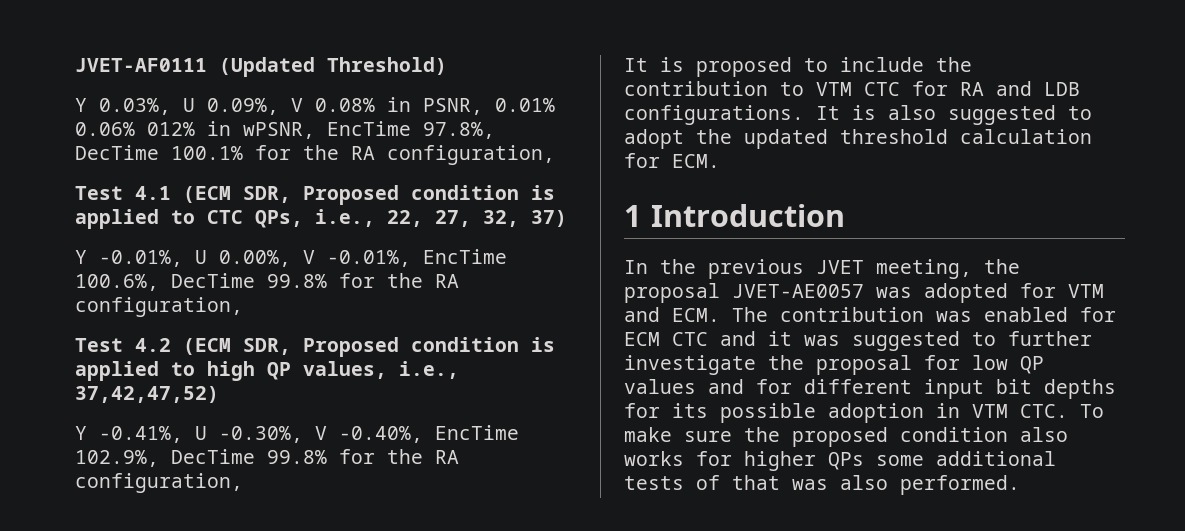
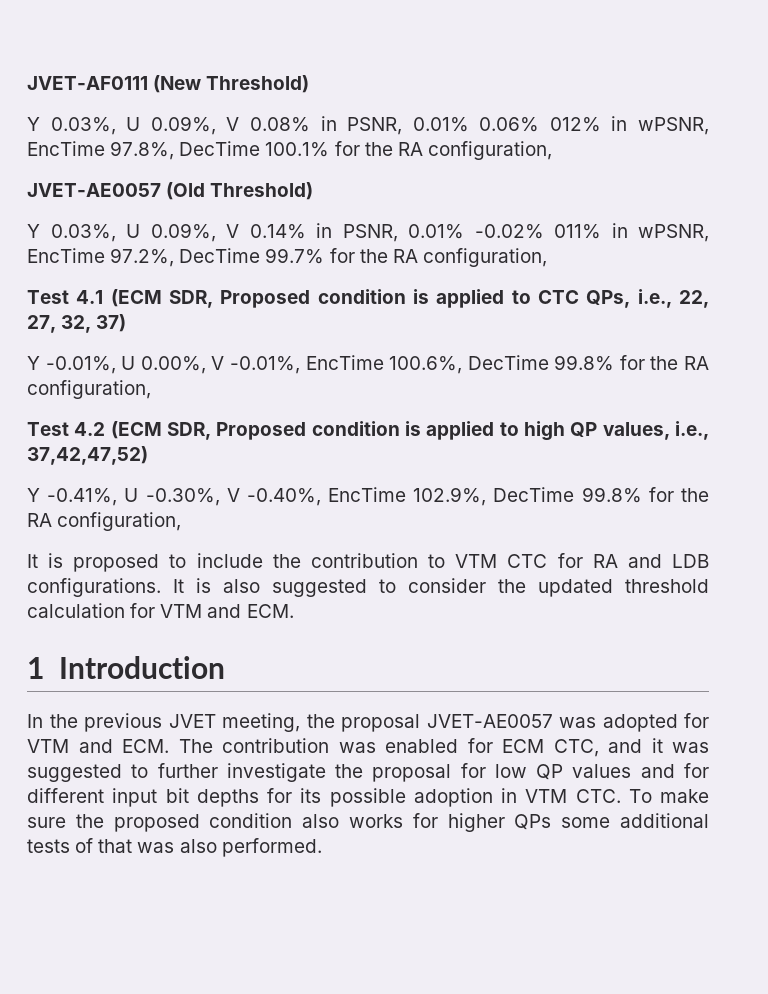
- JVET-AF0111 (Updated Threshold)
+ JVET-AF0111 (New Threshold)
+ JVET-AE0057 (Old Threshold)
+ Y 0.03%, U 0.09%, V 0.14% in PSNR, 0.01% -0.02% 011% in wPSNR, EncTime 97.2%, DecTime 99.7% for the RA configuration,
- It is also suggested to adopt the updated threshold calculation for ECM.
+ It is also suggested to consider the updated threshold calculation for VTM and ECM.
- In the previous JVET meeting, the proposal JVET-AE0057 was adopted for VTM and ECM. The contribution was enabled for ECM CTC and it was suggested to further investigate the proposal for low QP values and for different input bit depths for its possible adoption in VTM CTC. To make sure the proposed condition also works for higher QPs some additional tests of that was also performed.
+ In the previous JVET meeting, the proposal JVET-AE0057 was adopted for VTM and ECM. The contribution was enabled for ECM CTC, and it was suggested to further investigate the proposal for low QP values and for different input bit depths for its possible adoption in VTM CTC. To make sure the proposed condition also works for higher QPs some additional tests of that was also performed.

